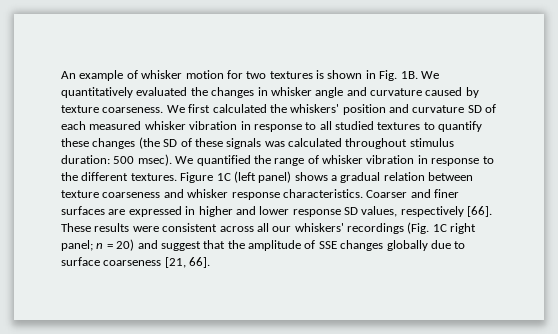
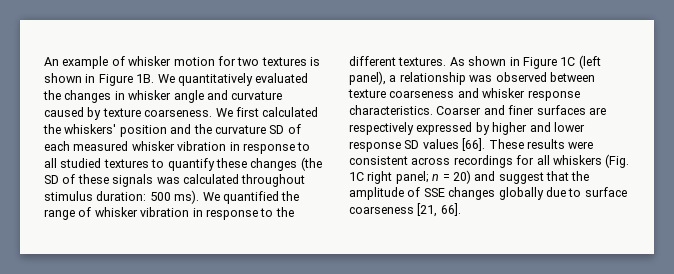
- An example of whisker motion for two textures is shown in Fig. 1B.
+ An example of whisker motion for two textures is shown in Figure 1B.
- We first calculated the whiskers' position and curvature SD of each measured whisker vibration in response to all studied textures to quantify these changes (the SD of these signals was calculated throughout stimulus duration: 500 msec).
+ We first calculated the whiskers' position and the curvature SD of each measured whisker vibration in response to all studied textures to quantify these changes (the SD of these signals was calculated throughout stimulus duration: 500 ms).
- Figure 1C (left panel) shows a gradual relation between texture coarseness and whisker response characteristics.
+ As shown in Figure 1C (left panel), a relationship was observed between texture coarseness and whisker response characteristics.
- Coarser and finer surfaces are expressed in higher and lower response SD values, respectively [66].
+ Coarser and finer surfaces are respectively expressed by higher and lower response SD values [66].
- These results were consistent across all our whiskers' recordings (Fig. 1C right panel; n = 20) and suggest that the amplitude of SSE changes globally due to surface coarseness [21, 66].
+ These results were consistent across recordings for all whiskers (Fig. 1C right panel; n = 20) and suggest that the amplitude of SSE changes globally due to surface coarseness [21, 66].

